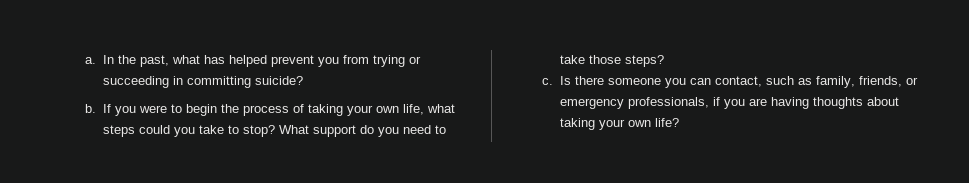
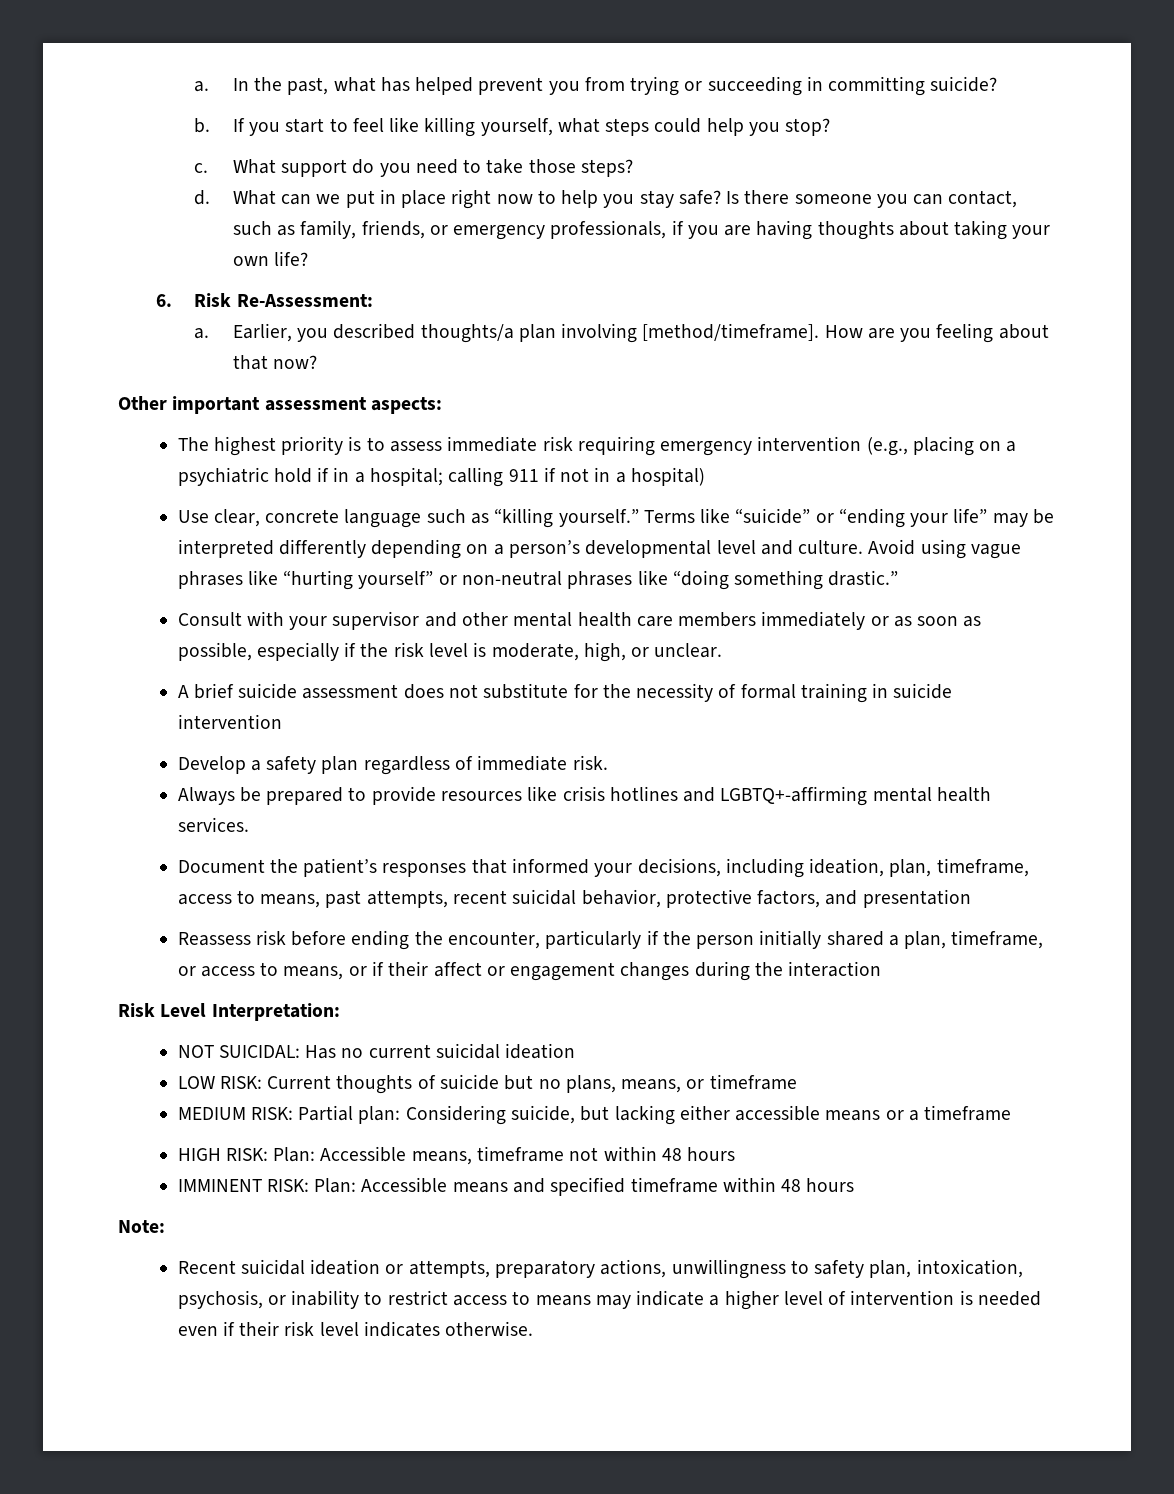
- If you were to begin the process of taking your own life, what steps could you take to stop?
+ If you start to feel like killing yourself, what steps could help you stop?
+ c.
- c.
+ d. What can we put in place right now to help you stay safe?
+ 6. Risk Re-Assessment:
+ a. Earlier, you described thoughts/a plan involving [method/timeframe]. How are you feeling about that now?
+ Other important assessment aspects:
+ The highest priority is to assess immediate risk requiring emergency intervention (e.g., placing on a psychiatric hold if in a hospital; calling 911 if not in a hospital)
+ Use clear, concrete language such as “killing yourself.” Terms like “suicide” or “ending your life” may be interpreted differently depending on a person’s developmental level and culture. Avoid using vague phrases like “hurting yourself” or non-neutral phrases like “doing something drastic.”
+ Consult with your supervisor and other mental health care members immediately or as soon as possible, especially if the risk level is moderate, high, or unclear.
+ A brief suicide assessment does not substitute for the necessity of formal training in suicide intervention
+ Develop a safety plan regardless of immediate risk.
+ Always be prepared to provide resources like crisis hotlines and LGBTQ+-affirming mental health services.
+ Document the patient’s responses that informed your decisions, including ideation, plan, timeframe, access to means, past attempts, recent suicidal behavior, protective factors, and presentation
+ Reassess risk before ending the encounter, particularly if the person initially shared a plan, timeframe, or access to means, or if their affect or engagement changes during the interaction
+ Risk Level Interpretation:
+ NOT SUICIDAL: Has no current suicidal ideation
+ LOW RISK: Current thoughts of suicide but no plans, means, or timeframe
+ MEDIUM RISK: Partial plan: Considering suicide, but lacking either accessible means or a timeframe
+ HIGH RISK: Plan: Accessible means, timeframe not within 48 hours
+ IMMINENT RISK: Plan: Accessible means and specified timeframe within 48 hours
+ Note:
+ Recent suicidal ideation or attempts, preparatory actions, unwillingness to safety plan, intoxication, psychosis, or inability to restrict access to means may indicate a higher level of intervention is needed even if their risk level indicates otherwise.

